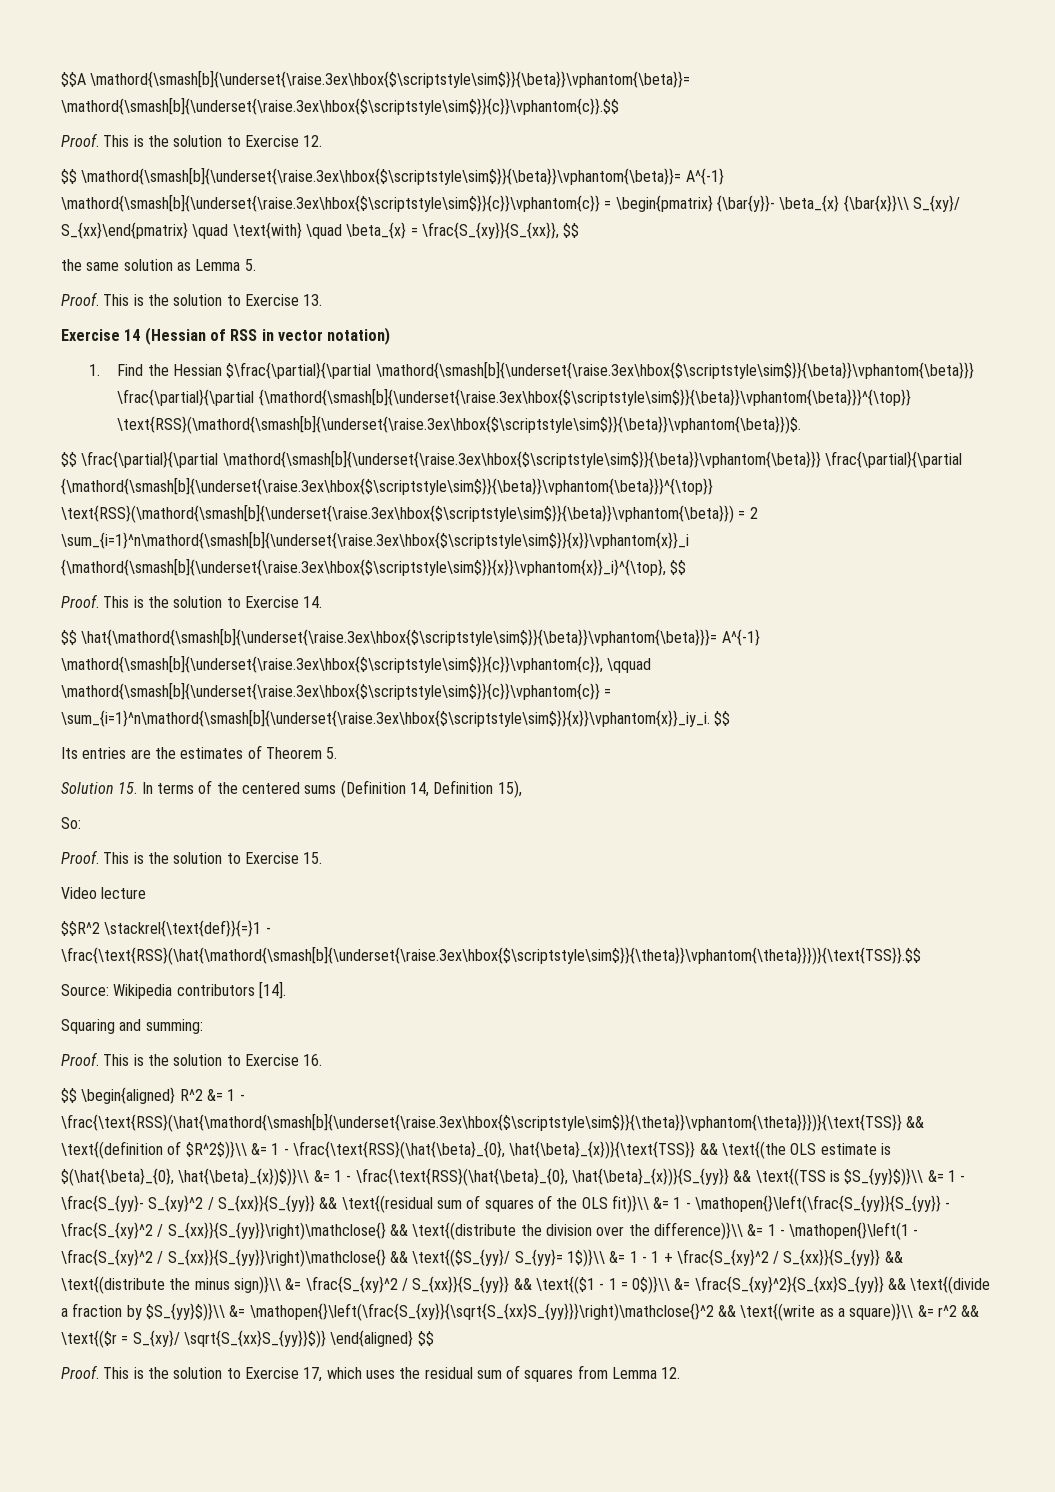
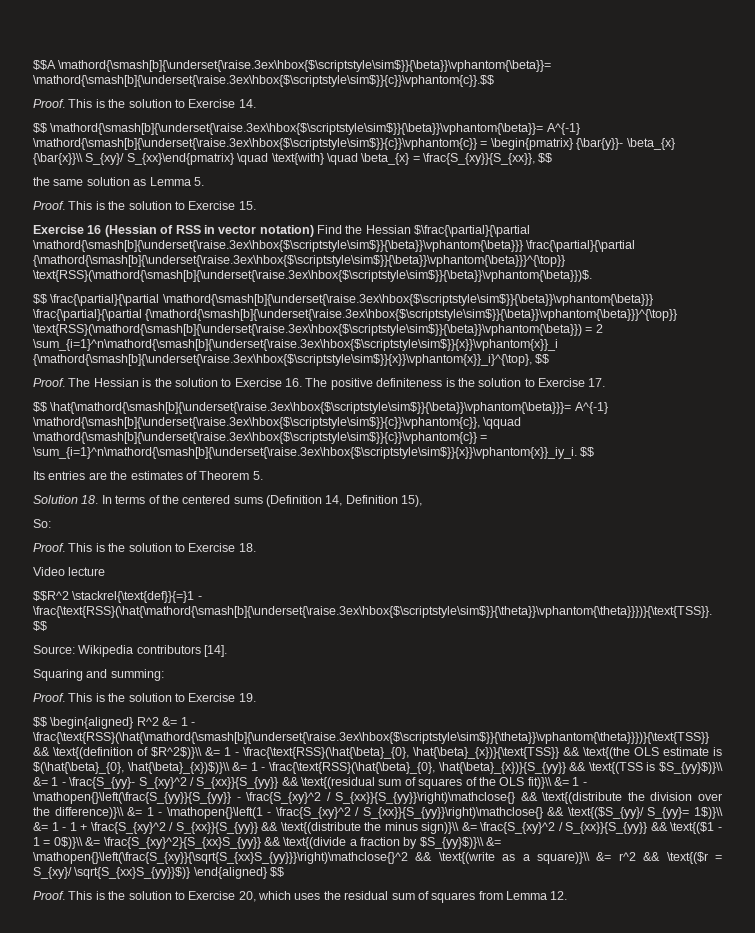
- This is the solution to Exercise 12.
+ This is the solution to Exercise 14.
- This is the solution to Exercise 13.
- Exercise 14 (Hessian of RSS in vector notation)
- 1. Find the Hessian $\frac{\partial}{\partial \mathord{\smash[b]{\underset{\raise.3ex\hbox{$\scriptstyle\sim$}}{\beta}}\vphantom{\beta}}} \frac{\partial}{\partial {\mathord{\smash[b]{\underset{\raise.3ex\hbox{$\scriptstyle\sim$}}{\beta}}\vphantom{\beta}}}^{\top}} \text{RSS}(\mathord{\smash[b]{\underset{\raise.3ex\hbox{$\scriptstyle\sim$}}{\beta}}\vphantom{\beta}})$.
+ This is the solution to Exercise 15.
+ Exercise 16 (Hessian of RSS in vector notation) Find the Hessian $\frac{\partial}{\partial \mathord{\smash[b]{\underset{\raise.3ex\hbox{$\scriptstyle\sim$}}{\beta}}\vphantom{\beta}}} \frac{\partial}{\partial {\mathord{\smash[b]{\underset{\raise.3ex\hbox{$\scriptstyle\sim$}}{\beta}}\vphantom{\beta}}}^{\top}} \text{RSS}(\mathord{\smash[b]{\underset{\raise.3ex\hbox{$\scriptstyle\sim$}}{\beta}}\vphantom{\beta}})$.
- This is the solution to Exercise 14.
+ The Hessian is the solution to Exercise 16. The positive definiteness is the solution to Exercise 17.
- Solution 15. In terms of the centered sums (Definition 14, Definition 15),
+ Solution 18. In terms of the centered sums (Definition 14, Definition 15),
- This is the solution to Exercise 15.
+ This is the solution to Exercise 18.
- This is the solution to Exercise 16.
+ This is the solution to Exercise 19.
- This is the solution to Exercise 17, which uses the residual sum of squares from Lemma 12.
+ This is the solution to Exercise 20, which uses the residual sum of squares from Lemma 12.

